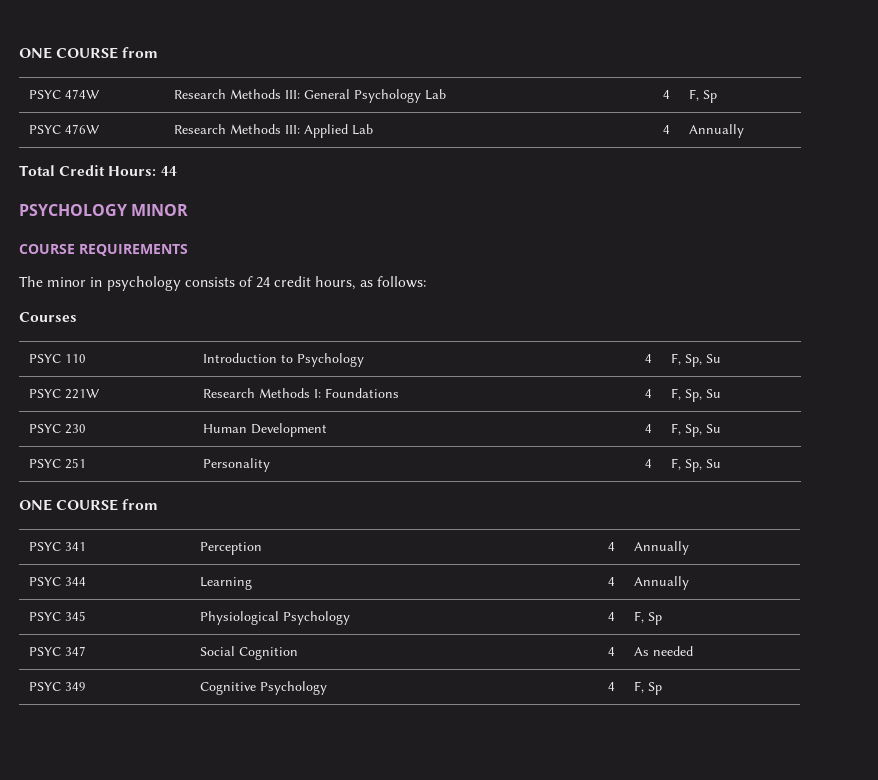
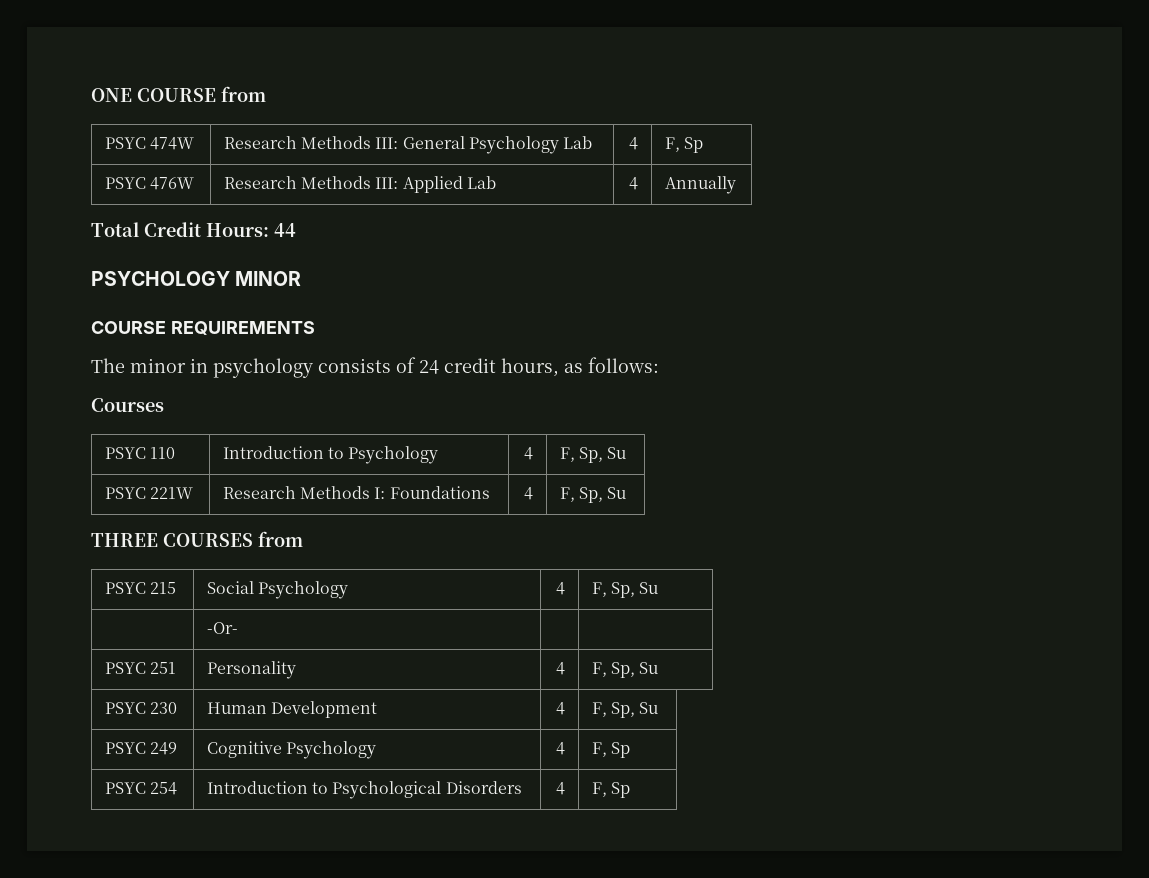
+ THREE COURSES from
+ PSYC 215 | Social Psychology | 4 | F, Sp, Su
+ | -Or- | |
+ PSYC 251 | Personality | 4 | F, Sp, Su
- PSYC 251 | Personality | 4 | F, Sp, Su
- ONE COURSE from
- PSYC 341 | Perception | 4 | Annually
- PSYC 344 | Learning | 4 | Annually
- PSYC 345 | Physiological Psychology | 4 | F, Sp
+ PSYC 249 | Cognitive Psychology | 4 | F, Sp
- PSYC 347 | Social Cognition | 4 | As needed
- PSYC 349 | Cognitive Psychology | 4 | F, Sp
+ PSYC 254 | Introduction to Psychological Disorders | 4 | F, Sp

